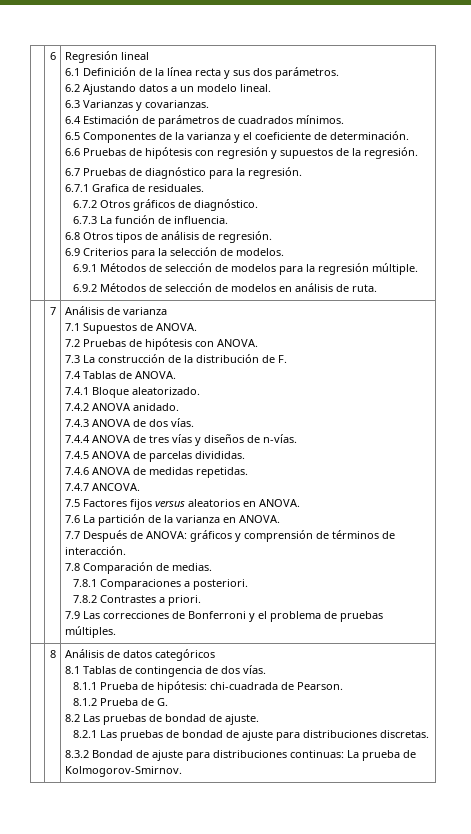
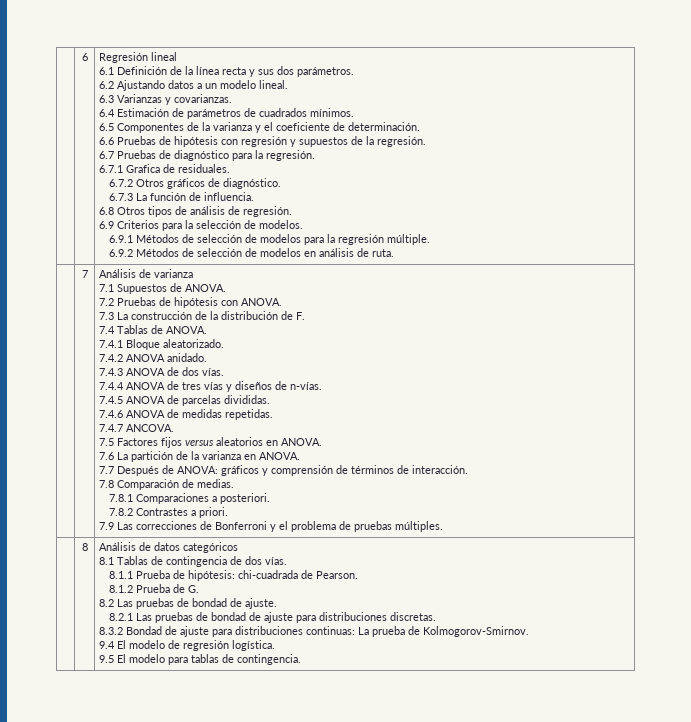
+ 9.4 El modelo de regresión logística.
+ 9.5 El modelo para tablas de contingencia.

